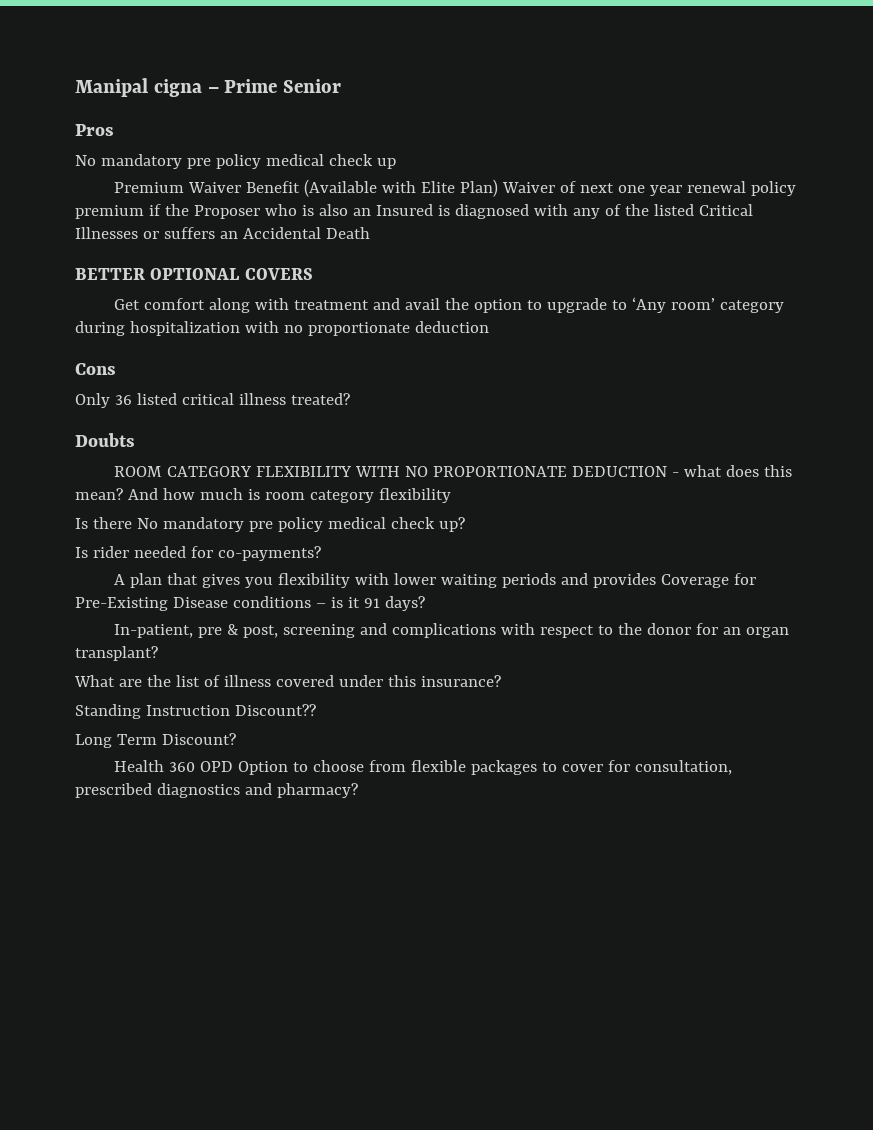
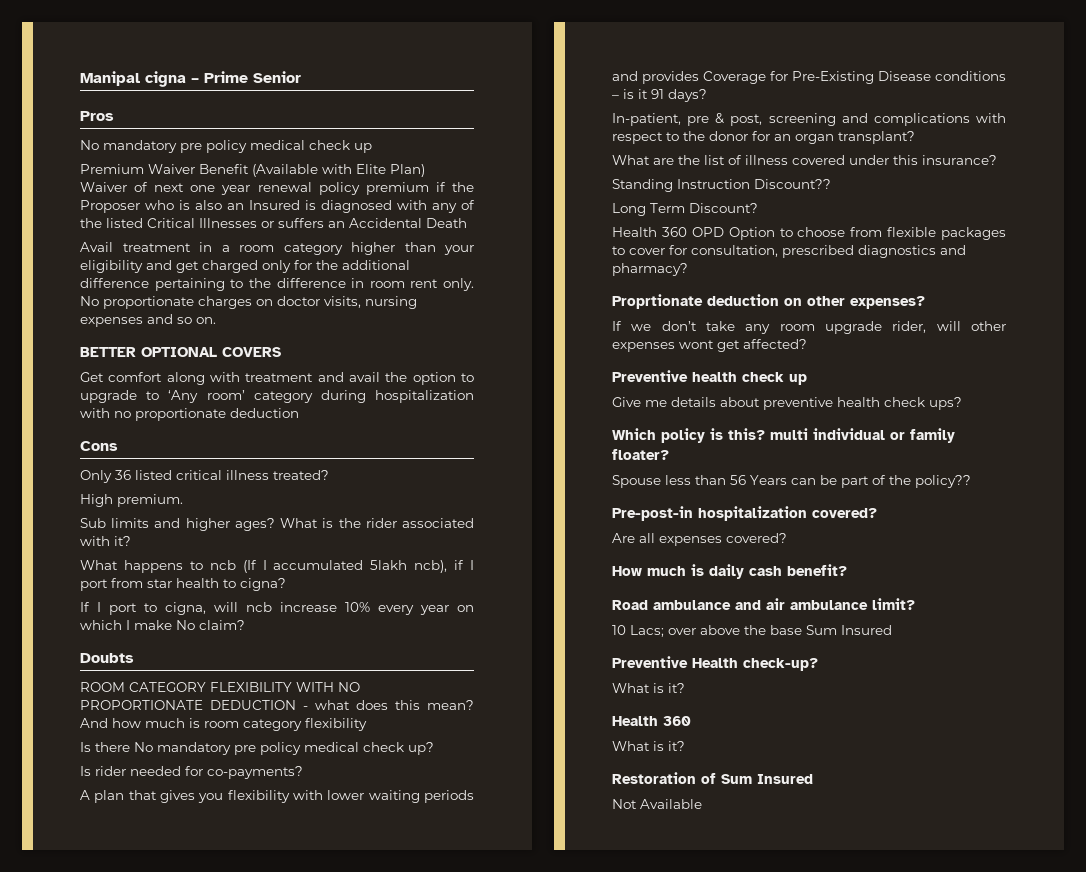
+ Avail treatment in a room category higher than your eligibility and get charged only for the additional difference pertaining to the difference in room rent only. No proportionate charges on doctor visits, nursing expenses and so on.
+ High premium.
+ Sub limits and higher ages? What is the rider associated with it?
+ What happens to ncb (If I accumulated 5lakh ncb), if I port from star health to cigna?
+ If I port to cigna, will ncb increase 10% every year on which I make No claim?
+ Proprtionate deduction on other expenses?
+ If we don’t take any room upgrade rider, will other expenses wont get affected?
+ Preventive health check up
+ Give me details about preventive health check ups?
+ Which policy is this? multi individual or family floater?
+ Spouse less than 56 Years can be part of the policy??
+ Pre-post-in hospitalization covered?
+ Are all expenses covered?
+ How much is daily cash benefit?
+ Road ambulance and air ambulance limit?
+ 10 Lacs; over above the base Sum Insured
+ Preventive Health check-up?
+ What is it?
+ Health 360
+ What is it?
+ Restoration of Sum Insured
+ Not Available

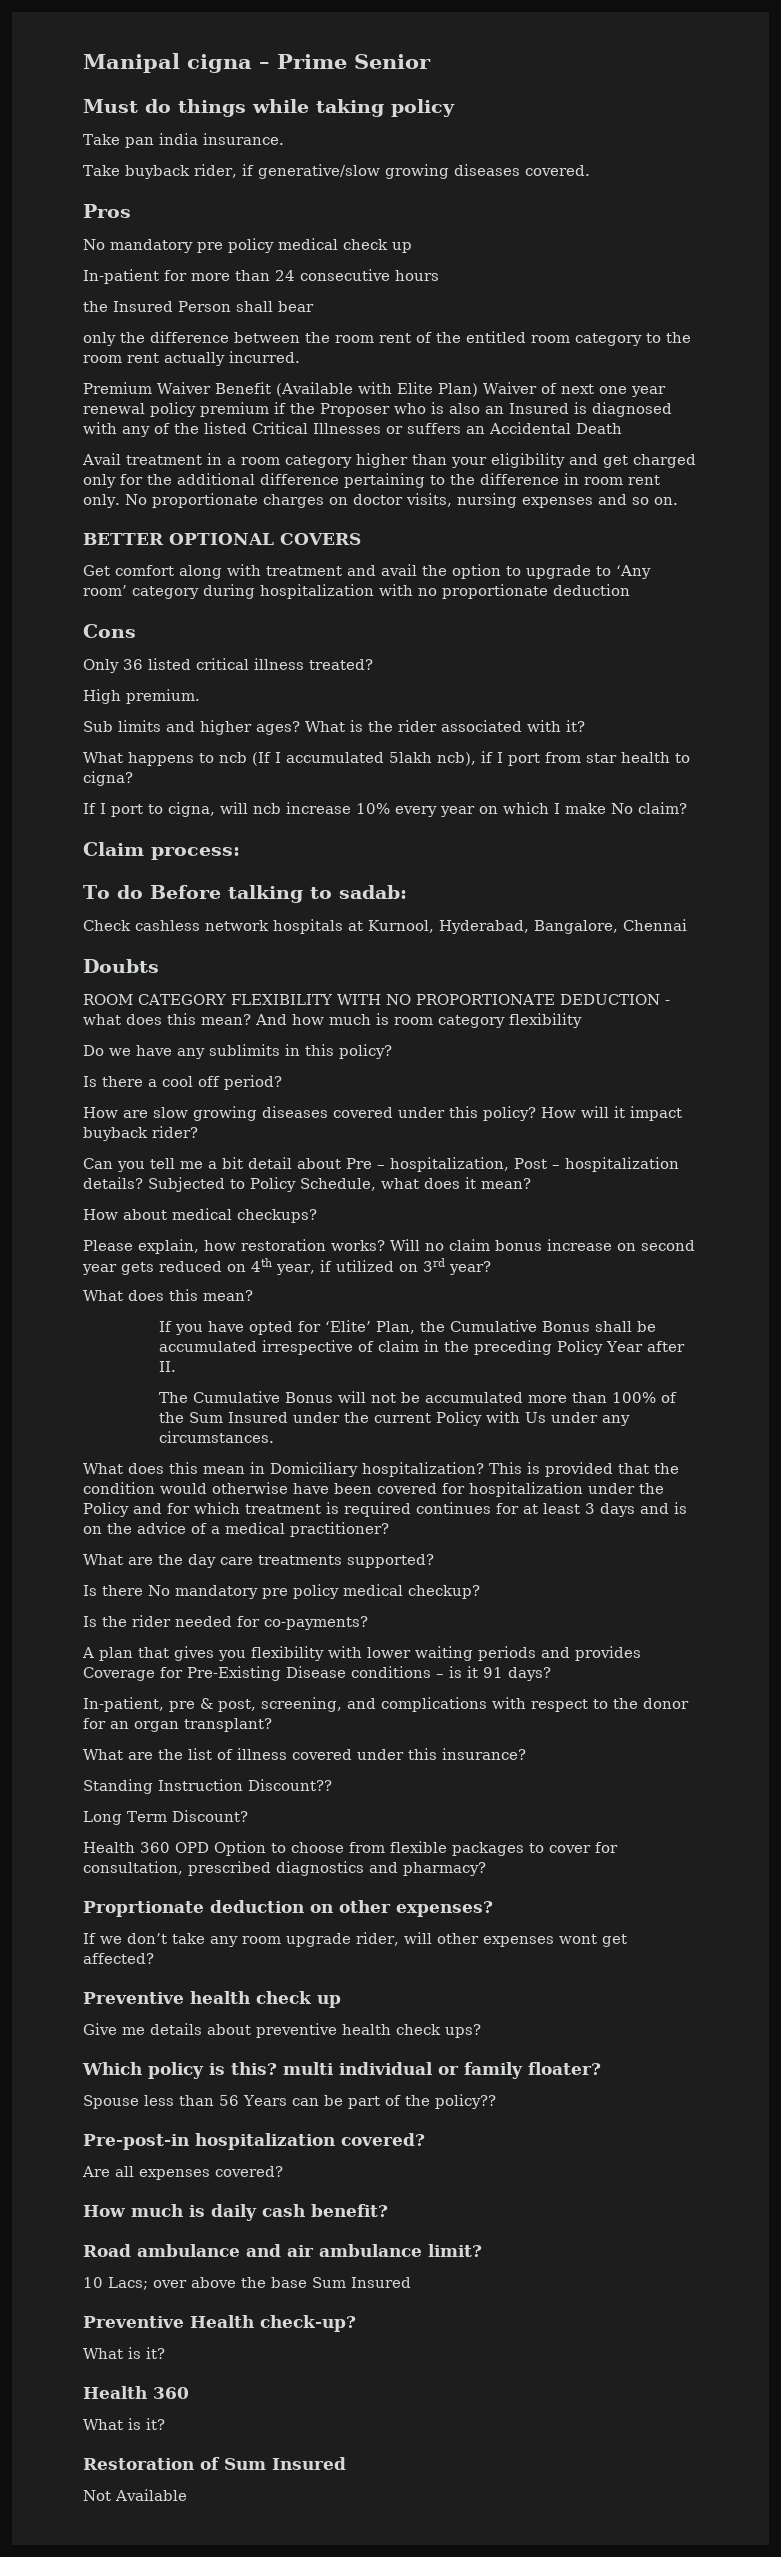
+ Must do things while taking policy
+ Take pan india insurance.
+ Take buyback rider, if generative/slow growing diseases covered.
+ In-patient for more than 24 consecutive hours
+ the Insured Person shall bear
+ only the difference between the room rent of the entitled room category to the room rent actually incurred.
+ Claim process:
+ To do Before talking to sadab:
+ Check cashless network hospitals at Kurnool, Hyderabad, Bangalore, Chennai
+ Do we have any sublimits in this policy?
+ Is there a cool off period?
+ How are slow growing diseases covered under this policy? How will it impact buyback rider?
+ Can you tell me a bit detail about Pre – hospitalization, Post – hospitalization details? Subjected to Policy Schedule, what does it mean?
+ How about medical checkups?
+ Please explain, how restoration works? Will no claim bonus increase on second year gets reduced on 4th year, if utilized on 3rd year?
+ What does this mean?
+ If you have opted for ‘Elite’ Plan, the Cumulative Bonus shall be accumulated irrespective of claim in the preceding Policy Year after II.
+ The Cumulative Bonus will not be accumulated more than 100% of the Sum Insured under the current Policy with Us under any circumstances.
+ What does this mean in Domiciliary hospitalization? This is provided that the condition would otherwise have been covered for hospitalization under the Policy and for which treatment is required continues for at least 3 days and is on the advice of a medical practitioner?
+ What are the day care treatments supported?
- Is there No mandatory pre policy medical check up?
- Is rider needed for co-payments?
+ Is there No mandatory pre policy medical checkup?
+ Is the rider needed for co-payments?
- In-patient, pre & post, screening and complications with respect to the donor for an organ transplant?
+ In-patient, pre & post, screening, and complications with respect to the donor for an organ transplant?

